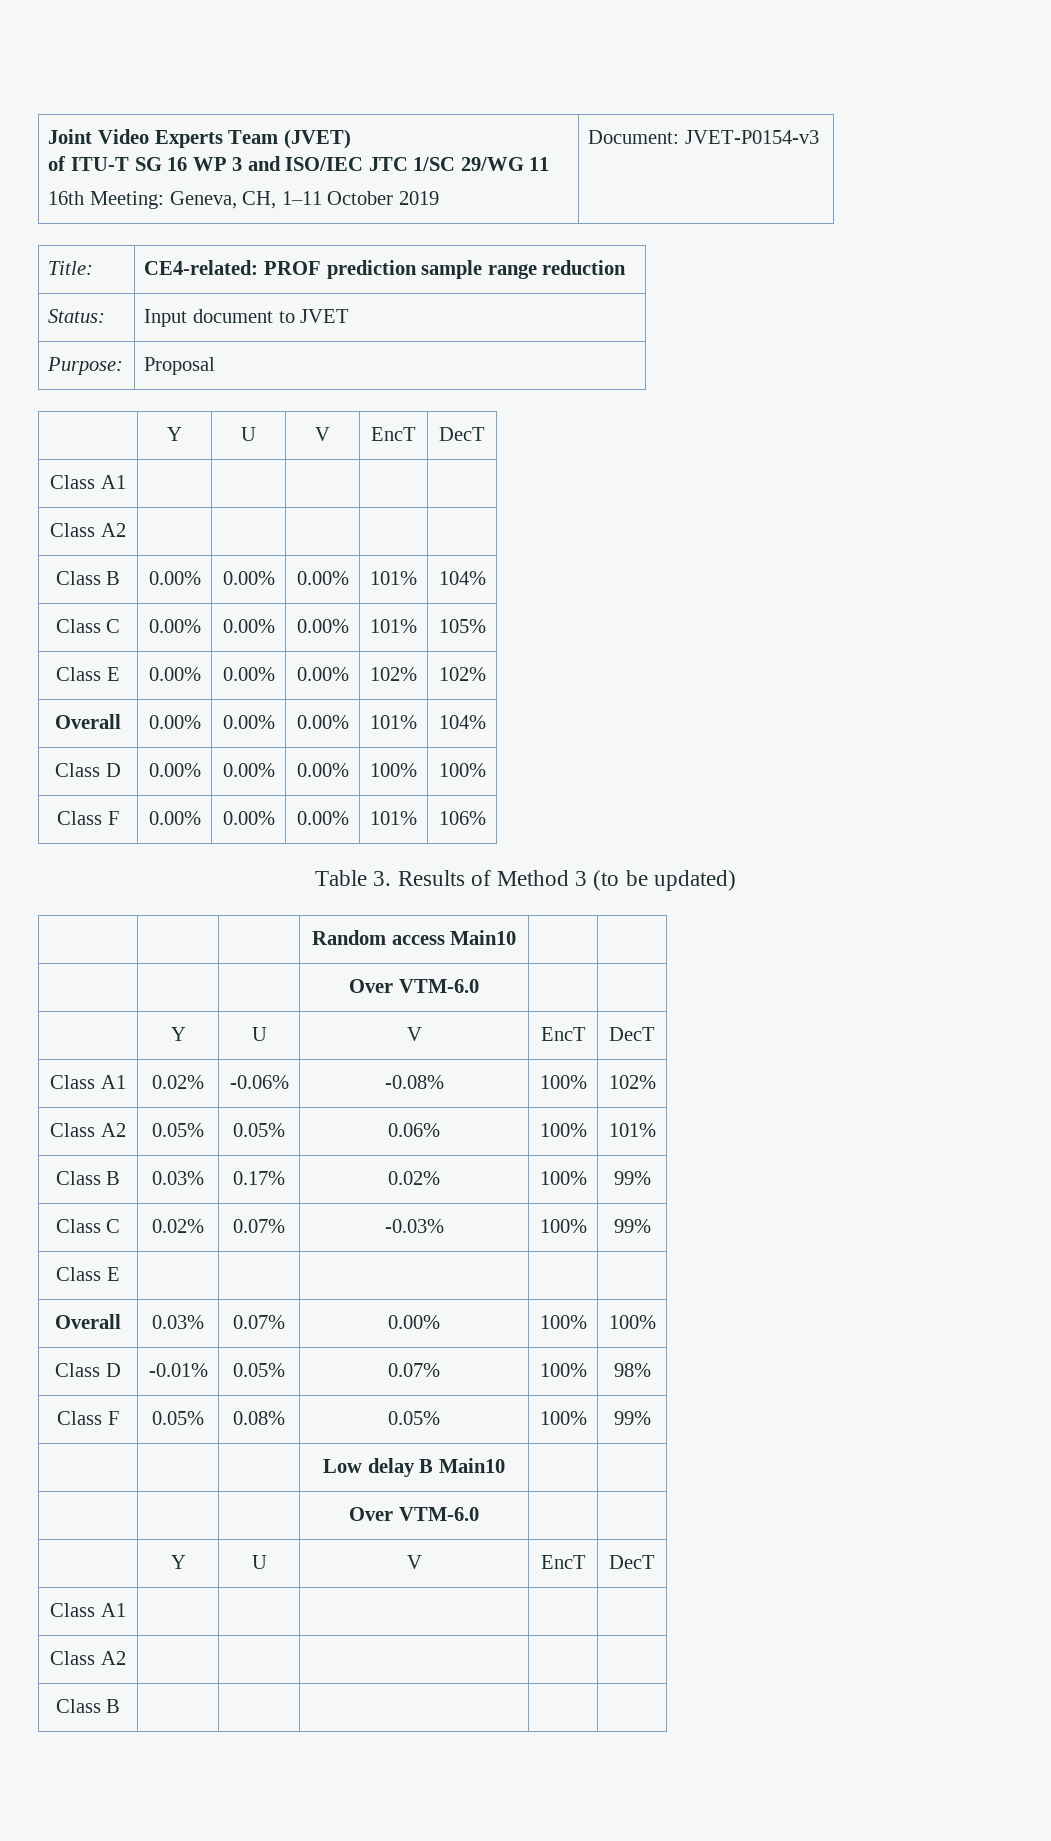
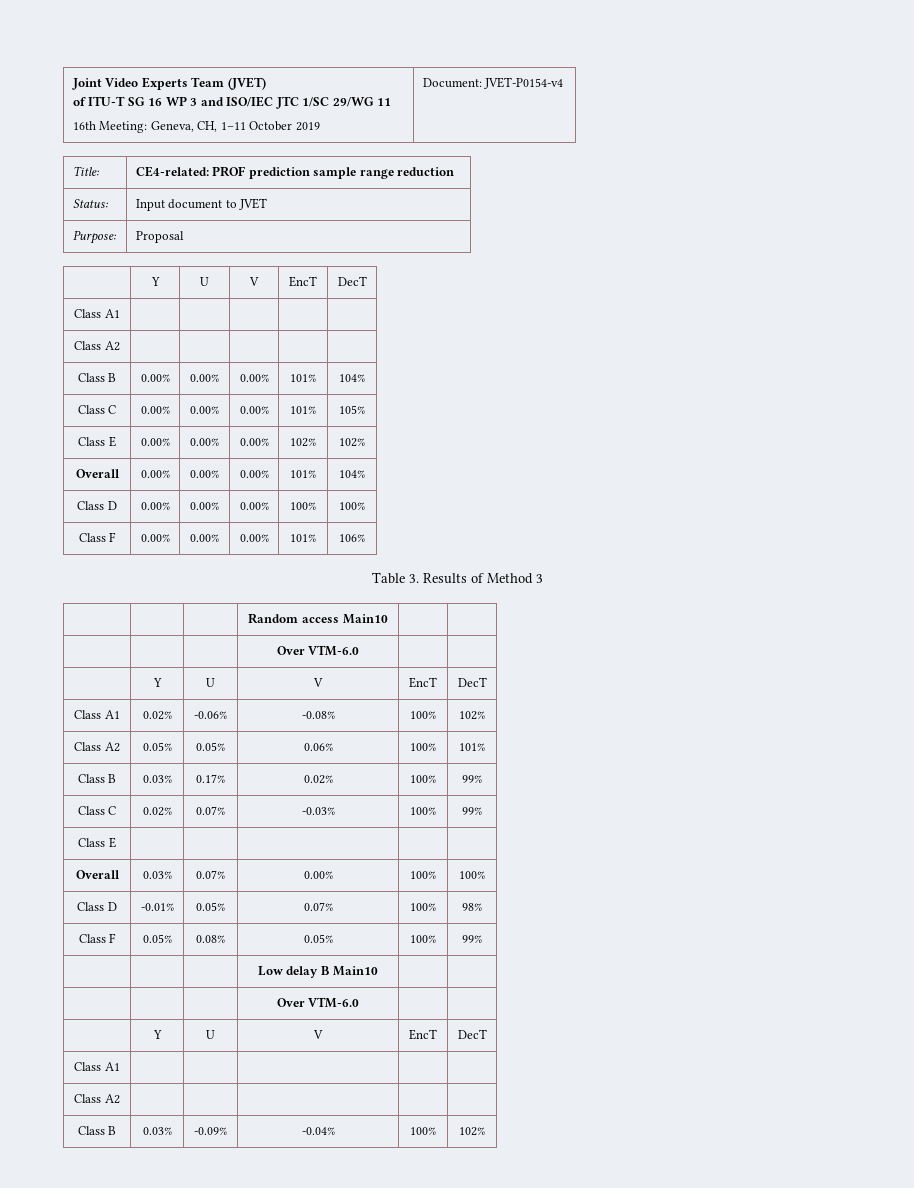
  Joint Video Experts Team (JVET)
  of ITU-T SG 16 WP 3 and ISO/IEC JTC 1/SC 29/WG 11
- 16th Meeting: Geneva, CH, 1–11 October 2019 | Document: JVET-P0154-v3
+ 16th Meeting: Geneva, CH, 1–11 October 2019 | Document: JVET-P0154-v4
- Table 3. Results of Method 3 (to be updated)
+ Table 3. Results of Method 3
- Class B | | | | |
+ Class B | 0.03% | -0.09% | -0.04% | 100% | 102%

